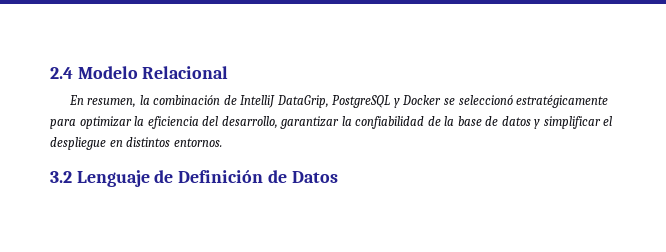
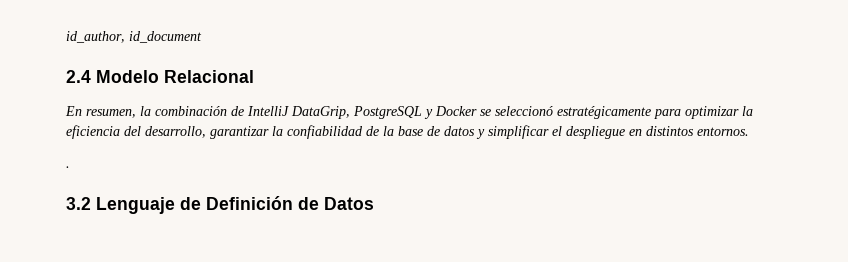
+ id_author, id_document
+ .

